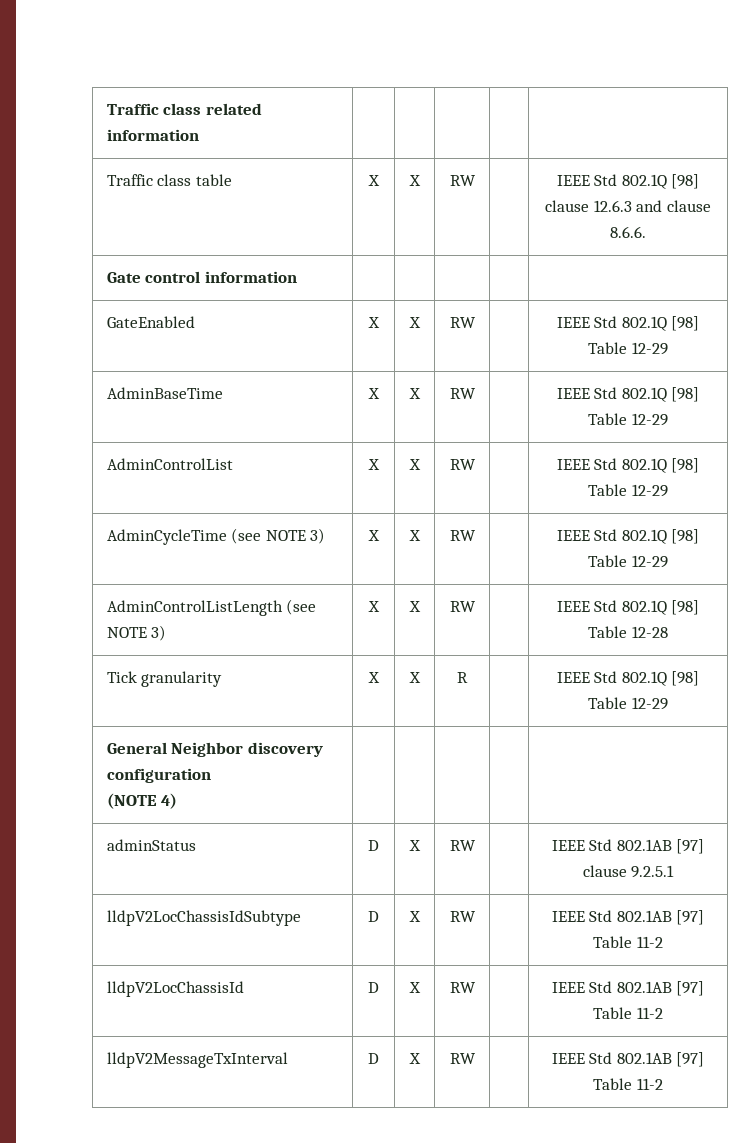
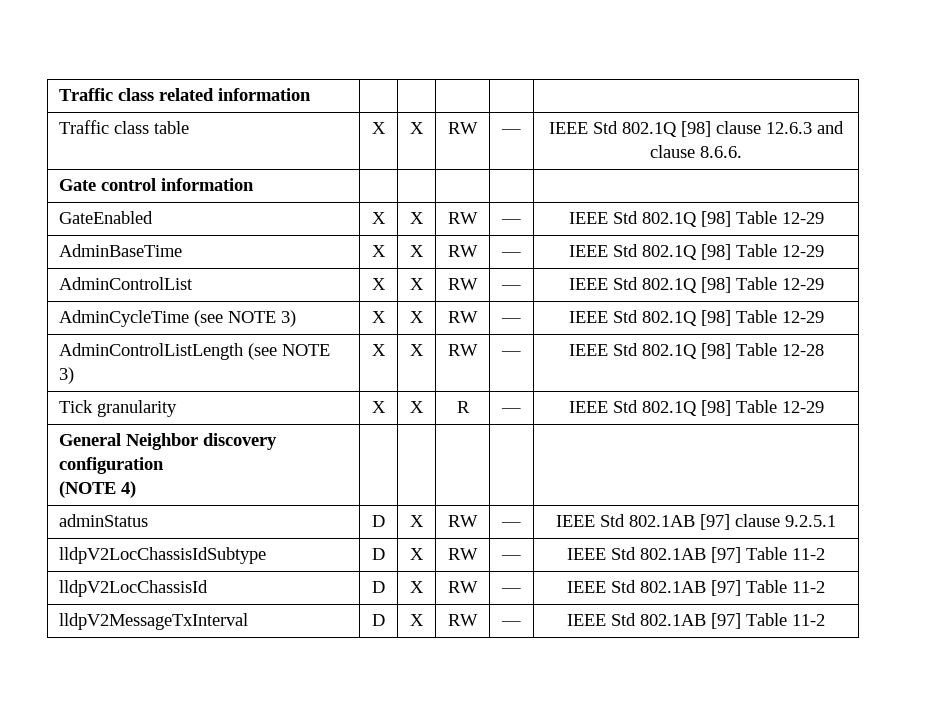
- Traffic class table | X | X | RW | | IEEE Std 802.1Q [98] clause 12.6.3 and clause 8.6.6.
+ Traffic class table | X | X | RW | ― | IEEE Std 802.1Q [98] clause 12.6.3 and clause 8.6.6.
- GateEnabled | X | X | RW | | IEEE Std 802.1Q [98] Table 12-29
+ GateEnabled | X | X | RW | ― | IEEE Std 802.1Q [98] Table 12-29
- AdminBaseTime | X | X | RW | | IEEE Std 802.1Q [98] Table 12-29
+ AdminBaseTime | X | X | RW | ― | IEEE Std 802.1Q [98] Table 12-29
- AdminControlList | X | X | RW | | IEEE Std 802.1Q [98] Table 12-29
+ AdminControlList | X | X | RW | ― | IEEE Std 802.1Q [98] Table 12-29
- AdminCycleTime (see NOTE 3) | X | X | RW | | IEEE Std 802.1Q [98] Table 12-29
+ AdminCycleTime (see NOTE 3) | X | X | RW | ― | IEEE Std 802.1Q [98] Table 12-29
- AdminControlListLength (see NOTE 3) | X | X | RW | | IEEE Std 802.1Q [98] Table 12-28
+ AdminControlListLength (see NOTE 3) | X | X | RW | ― | IEEE Std 802.1Q [98] Table 12-28
- Tick granularity | X | X | R | | IEEE Std 802.1Q [98] Table 12-29
+ Tick granularity | X | X | R | ― | IEEE Std 802.1Q [98] Table 12-29
- adminStatus | D | X | RW | | IEEE Std 802.1AB [97] clause 9.2.5.1
+ adminStatus | D | X | RW | ― | IEEE Std 802.1AB [97] clause 9.2.5.1
- lldpV2LocChassisIdSubtype | D | X | RW | | IEEE Std 802.1AB [97] Table 11-2
+ lldpV2LocChassisIdSubtype | D | X | RW | ― | IEEE Std 802.1AB [97] Table 11-2
- lldpV2LocChassisId | D | X | RW | | IEEE Std 802.1AB [97] Table 11-2
+ lldpV2LocChassisId | D | X | RW | ― | IEEE Std 802.1AB [97] Table 11-2
- lldpV2MessageTxInterval | D | X | RW | | IEEE Std 802.1AB [97] Table 11-2
+ lldpV2MessageTxInterval | D | X | RW | ― | IEEE Std 802.1AB [97] Table 11-2

